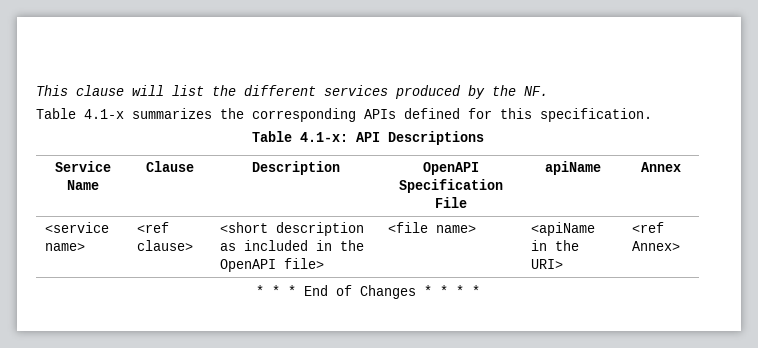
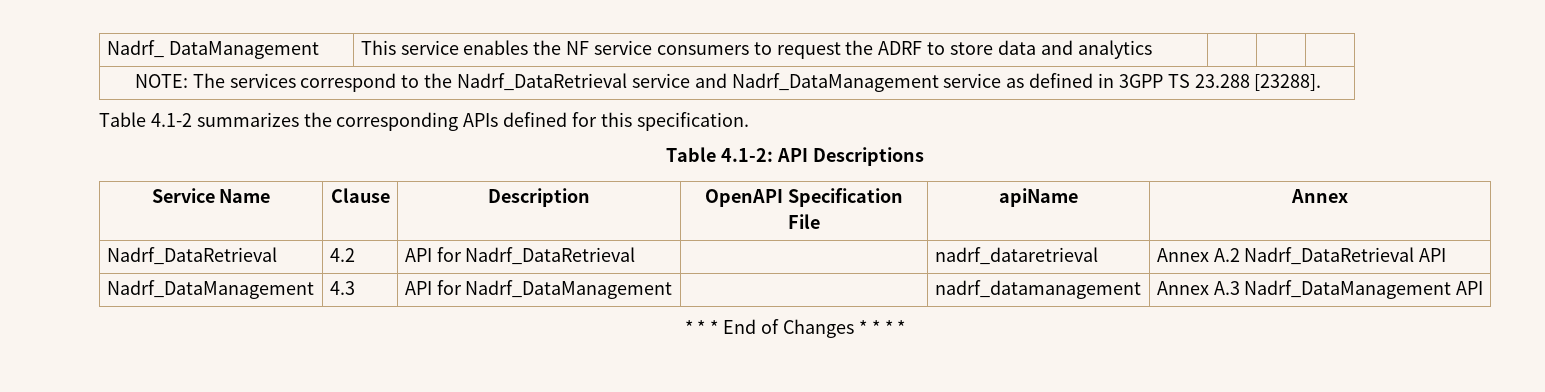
- This clause will list the different services produced by the NF.
- Table 4.1-x summarizes the corresponding APIs defined for this specification.
+ Nadrf_ DataManagement | This service enables the NF service consumers to request the ADRF to store data and analytics | | |
+ NOTE: The services correspond to the Nadrf_DataRetrieval service and Nadrf_DataManagement service as defined in 3GPP TS 23.288 [23288].
+ Table 4.1-2 summarizes the corresponding APIs defined for this specification.
- Table 4.1-x: API Descriptions
+ Table 4.1-2: API Descriptions
- <service name> | <ref clause> | <short description as included in the OpenAPI file> | <file name> | <apiName in the URI> | <ref Annex>
+ Nadrf_DataRetrieval | 4.2 | API for Nadrf_DataRetrieval | | nadrf_dataretrieval | Annex A.2 Nadrf_DataRetrieval API
+ Nadrf_DataManagement | 4.3 | API for Nadrf_DataManagement | | nadrf_datamanagement | Annex A.3 Nadrf_DataManagement API

